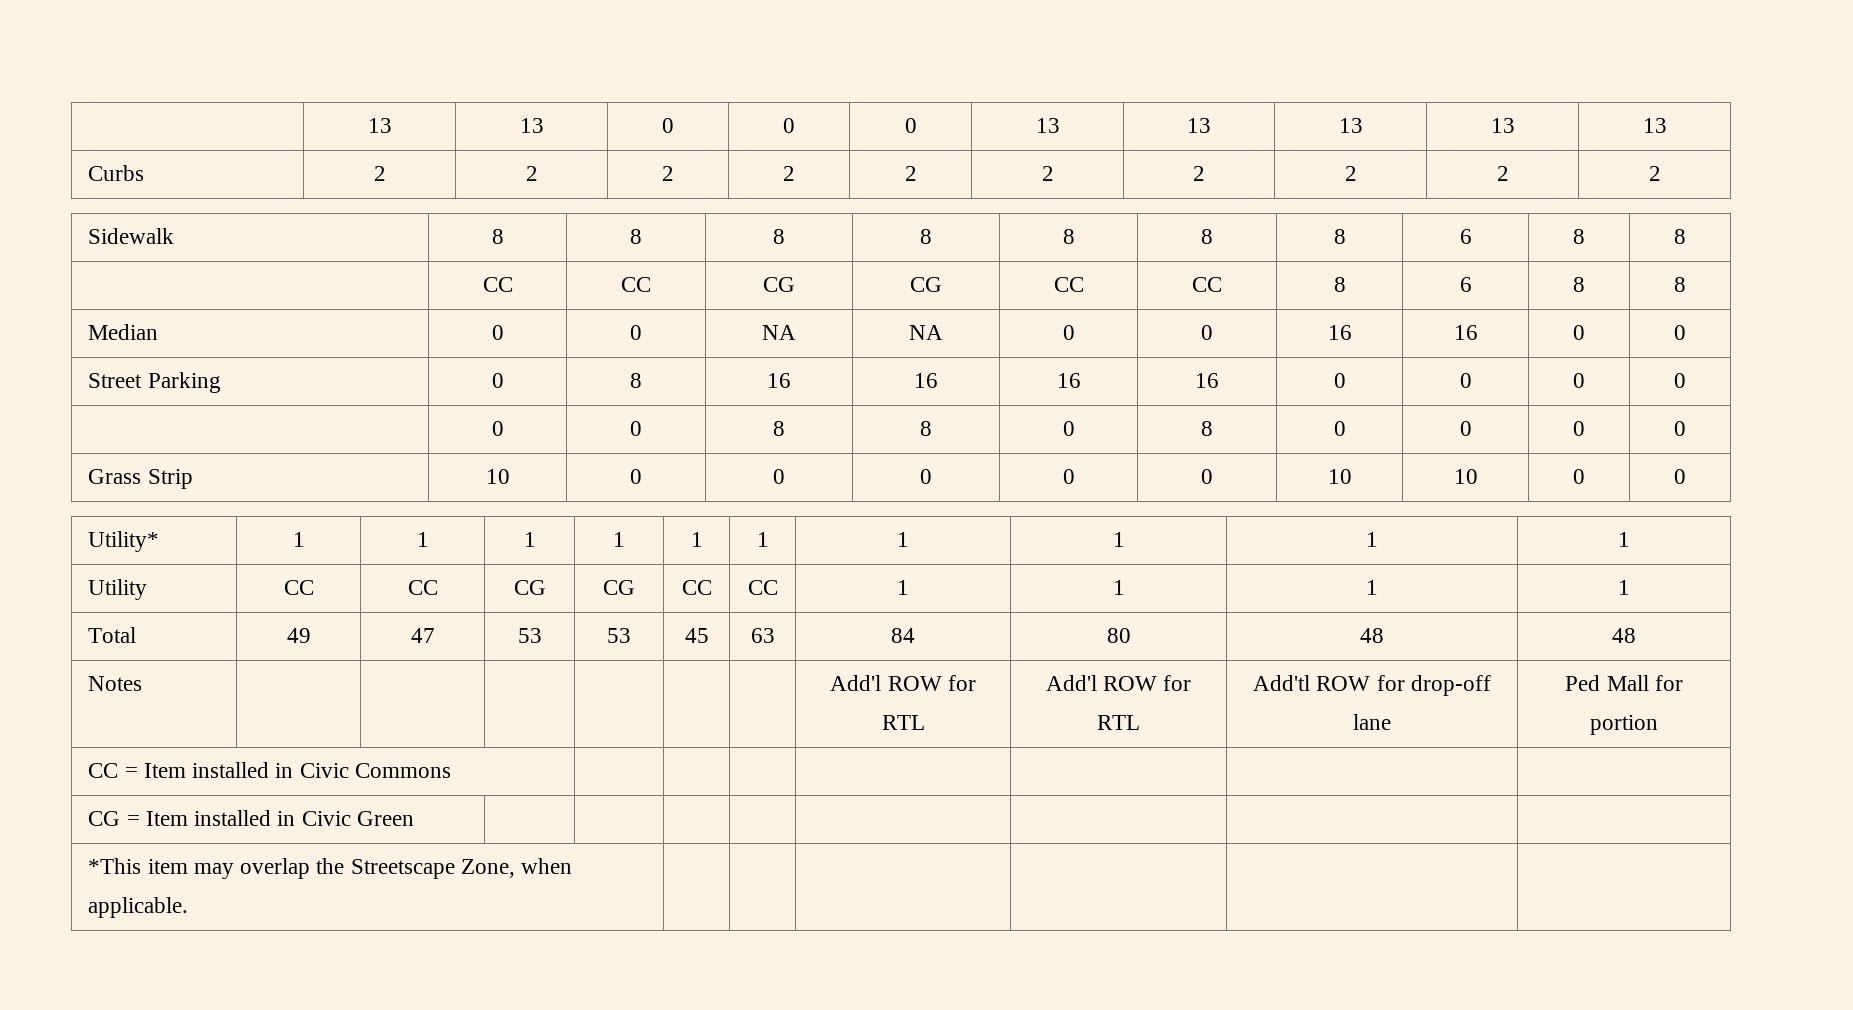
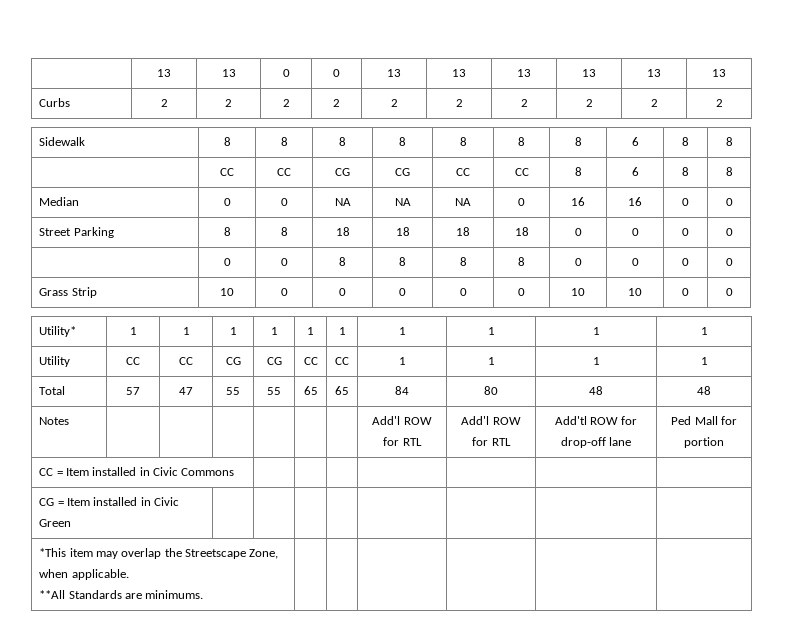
- | 13 | 13 | 0 | 0 | 0 | 13 | 13 | 13 | 13 | 13
+ | 13 | 13 | 0 | 0 | 13 | 13 | 13 | 13 | 13 | 13
- Median | 0 | 0 | NA | NA | 0 | 0 | 16 | 16 | 0 | 0
+ Median | 0 | 0 | NA | NA | NA | 0 | 16 | 16 | 0 | 0
- Street Parking | 0 | 8 | 16 | 16 | 16 | 16 | 0 | 0 | 0 | 0
+ Street Parking | 8 | 8 | 18 | 18 | 18 | 18 | 0 | 0 | 0 | 0
- | 0 | 0 | 8 | 8 | 0 | 8 | 0 | 0 | 0 | 0
+ | 0 | 0 | 8 | 8 | 8 | 8 | 0 | 0 | 0 | 0
- Total | 49 | 47 | 53 | 53 | 45 | 63 | 84 | 80 | 48 | 48
+ Total | 57 | 47 | 55 | 55 | 65 | 65 | 84 | 80 | 48 | 48
- *This item may overlap the Streetscape Zone, when applicable. | | | | | |
+ *This item may overlap the Streetscape Zone, when applicable.
+ **All Standards are minimums. | | | | | |

